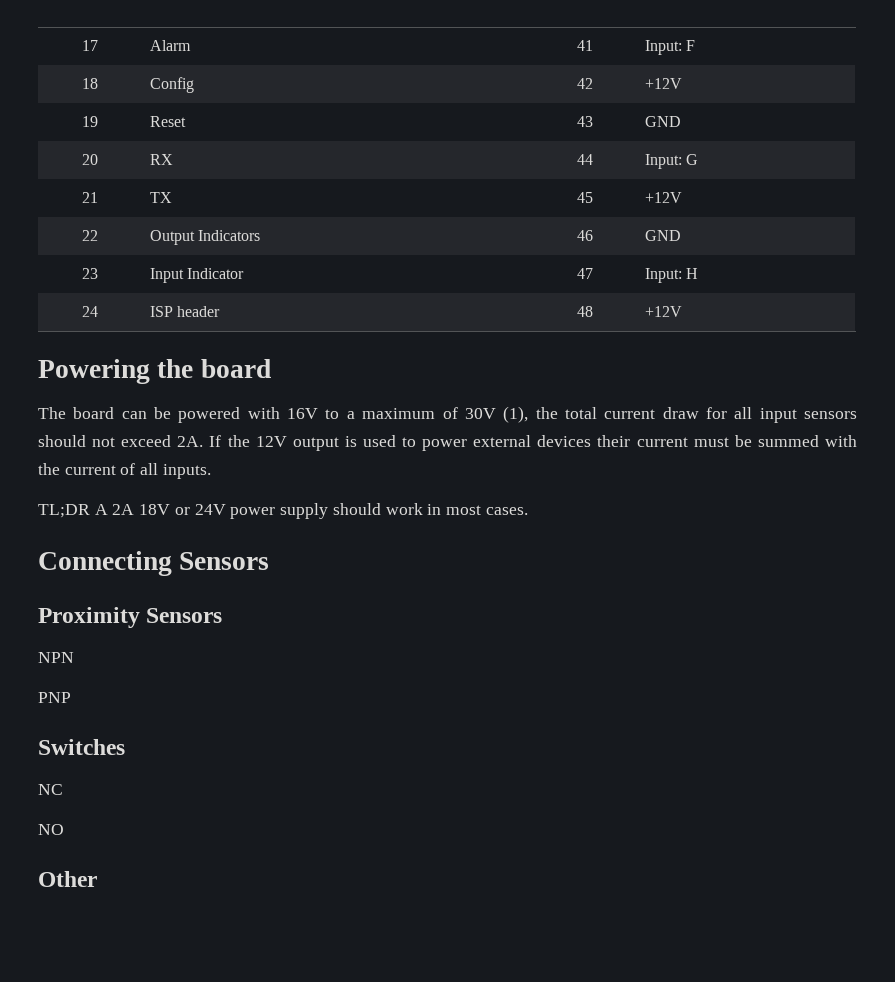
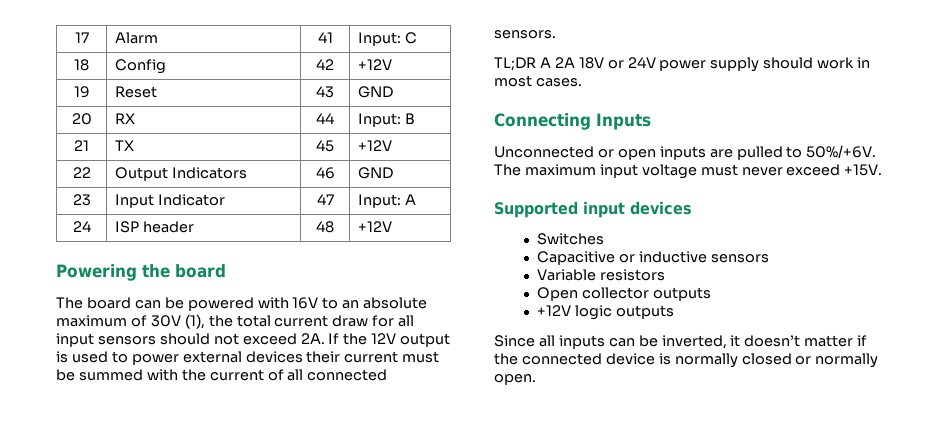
- 17 | Alarm | 41 | Input: F
+ 17 | Alarm | 41 | Input: C
- 20 | RX | 44 | Input: G
+ 20 | RX | 44 | Input: B
- 23 | Input Indicator | 47 | Input: H
+ 23 | Input Indicator | 47 | Input: A
- The board can be powered with 16V to a maximum of 30V (1), the total current draw for all input sensors should not exceed 2A.
+ The board can be powered with 16V to an absolute maximum of 30V (1), the total current draw for all input sensors should not exceed 2A.
- If the 12V output is used to power external devices their current must be summed with the current of all inputs.
+ If the 12V output is used to power external devices their current must be summed with the current of all connected sensors.
- Connecting Sensors
- Proximity Sensors
- NPN
- PNP
+ Connecting Inputs
+ Unconnected or open inputs are pulled to 50%/+6V. The maximum input voltage must never exceed +15V.
+ Supported input devices
  Switches
- NC
- NO
- Other
+ Capacitive or inductive sensors
+ Variable resistors
+ Open collector outputs
+ +12V logic outputs
+ Since all inputs can be inverted, it doesn’t matter if the connected device is normally closed or normally open.

